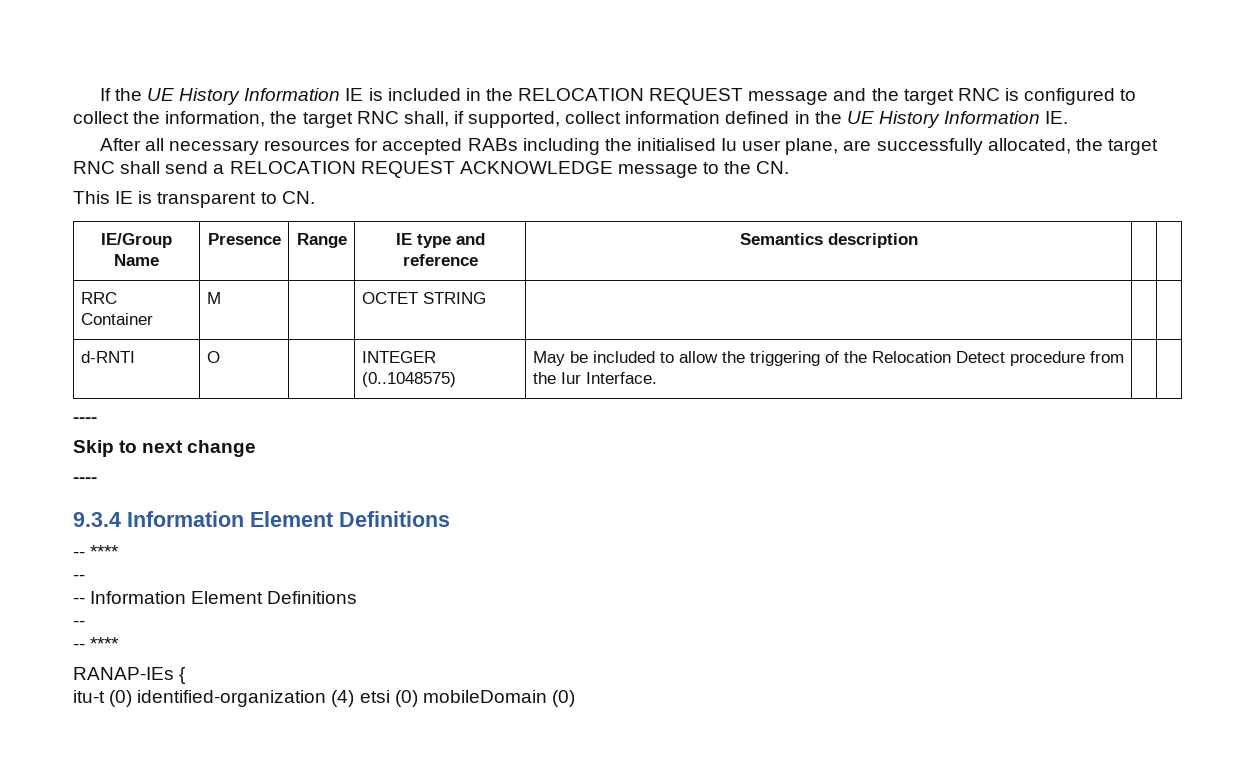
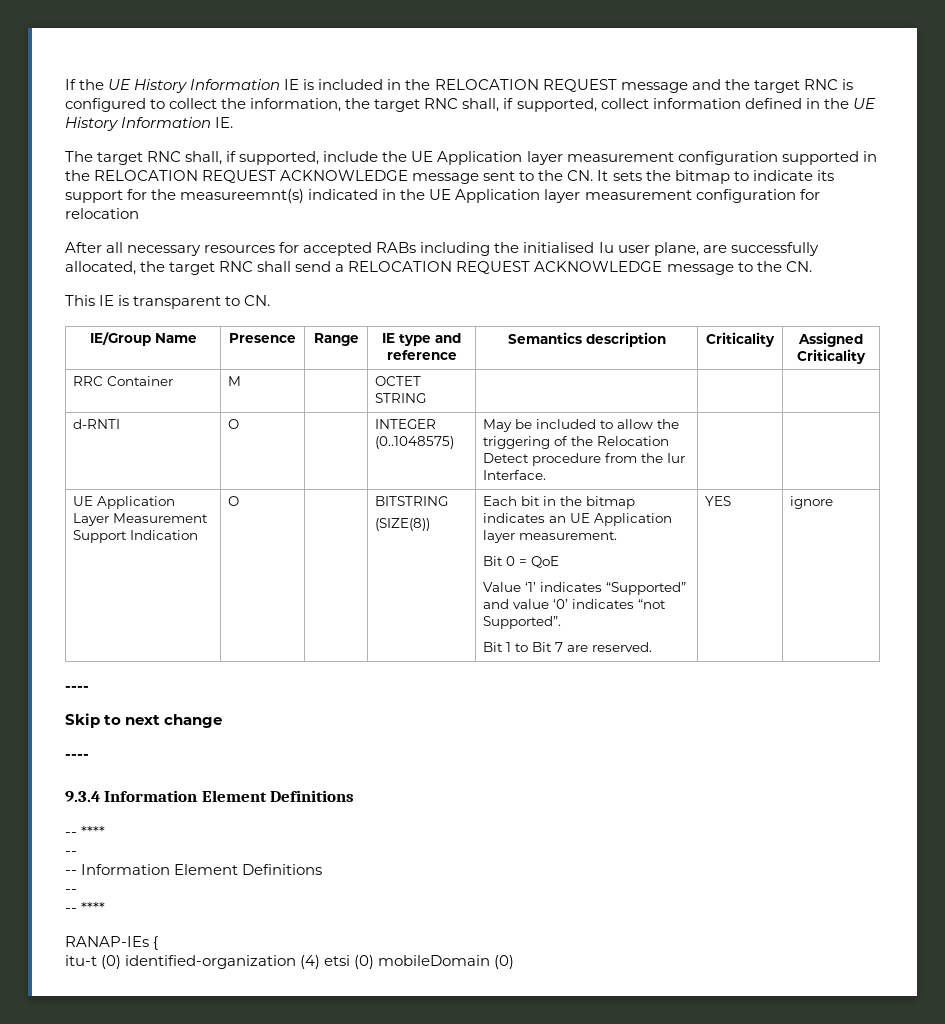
+ The target RNC shall, if supported, include the UE Application layer measurement configuration supported in the RELOCATION REQUEST ACKNOWLEDGE message sent to the CN. It sets the bitmap to indicate its support for the measureemnt(s) indicated in the UE Application layer measurement configuration for relocation
- IE/Group Name | Presence | Range | IE type and reference | Semantics description | |
+ IE/Group Name | Presence | Range | IE type and reference | Semantics description | Criticality | Assigned Criticality
+ UE Application Layer Measurement Support Indication | O | | BITSTRING
+ (SIZE(8)) | Each bit in the bitmap indicates an UE Application layer measurement.
+ Bit 0 = QoE
+ Value ‘1’ indicates “Supported” and value ‘0’ indicates “not Supported”.
+ Bit 1 to Bit 7 are reserved. | YES | ignore

